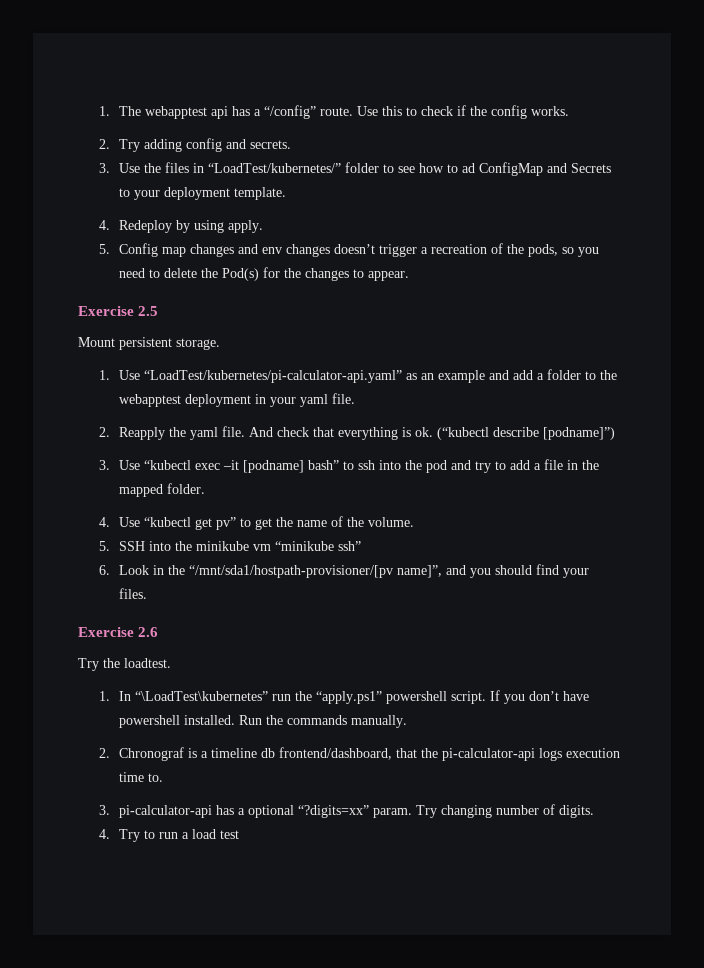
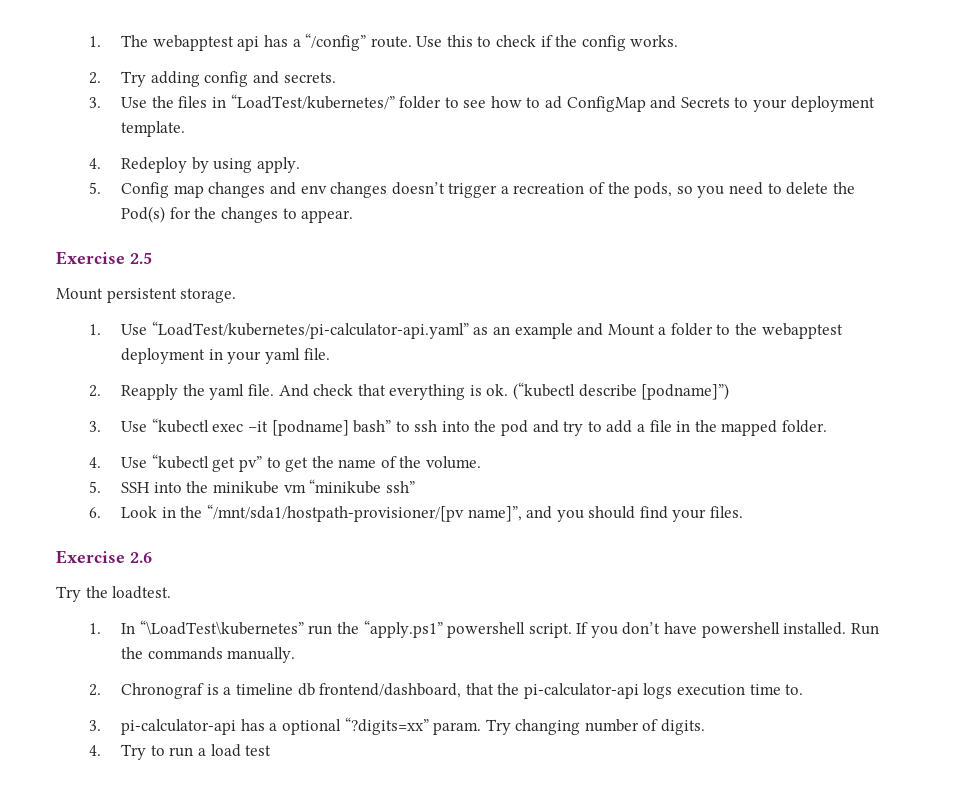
- 1. Use “LoadTest/kubernetes/pi-calculator-api.yaml” as an example and add a folder to the webapptest deployment in your yaml file.
+ 1. Use “LoadTest/kubernetes/pi-calculator-api.yaml” as an example and Mount a folder to the webapptest deployment in your yaml file.

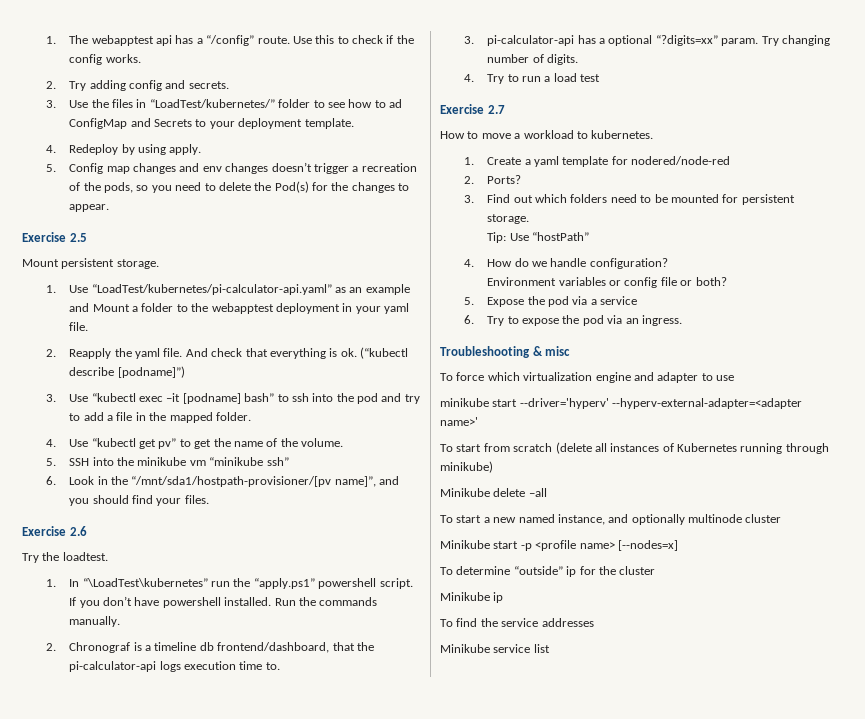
+ Exercise 2.7
+ How to move a workload to kubernetes.
+ 1. Create a yaml template for nodered/node-red
+ 2. Ports?
+ 3. Find out which folders need to be mounted for persistent storage.
+ Tip: Use “hostPath”
+ 4. How do we handle configuration?
+ Environment variables or config file or both?
+ 5. Expose the pod via a service
+ 6. Try to expose the pod via an ingress.
+ Troubleshooting & misc
+ To force which virtualization engine and adapter to use
+ minikube start --driver='hyperv' --hyperv-external-adapter=<adapter name>'
+ To start from scratch (delete all instances of Kubernetes running through minikube)
+ Minikube delete –all
+ To start a new named instance, and optionally multinode cluster
+ Minikube start -p <profile name> [--nodes=x]
+ To determine “outside” ip for the cluster
+ Minikube ip
+ To find the service addresses
+ Minikube service list

